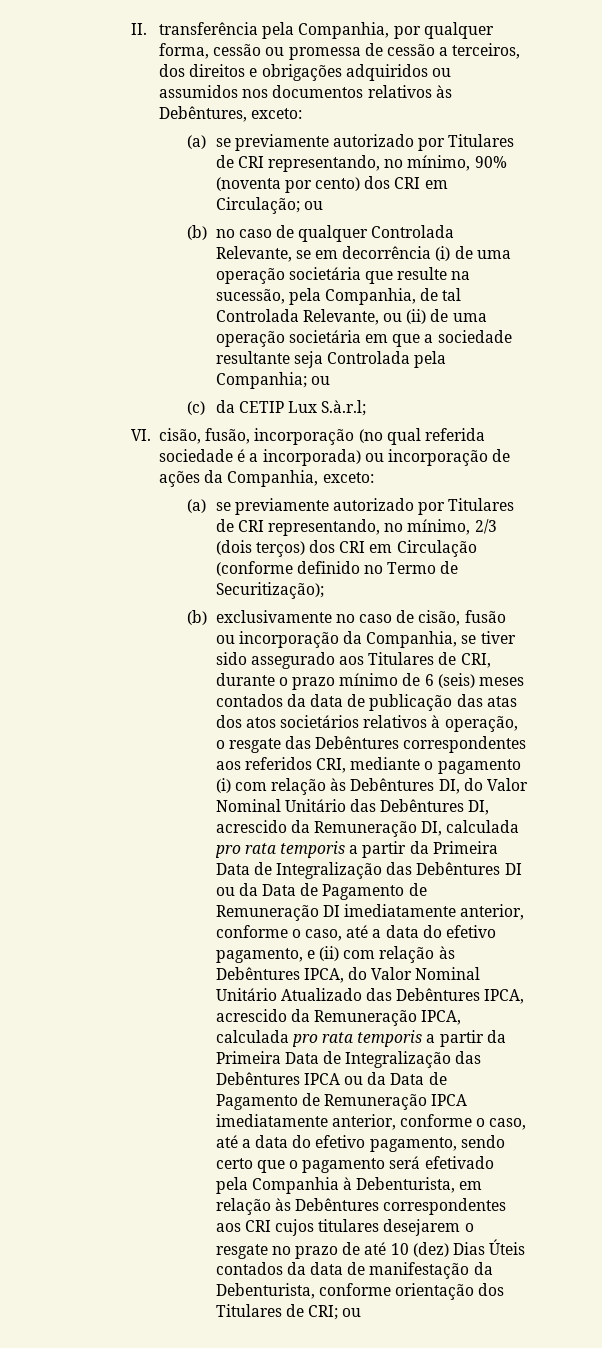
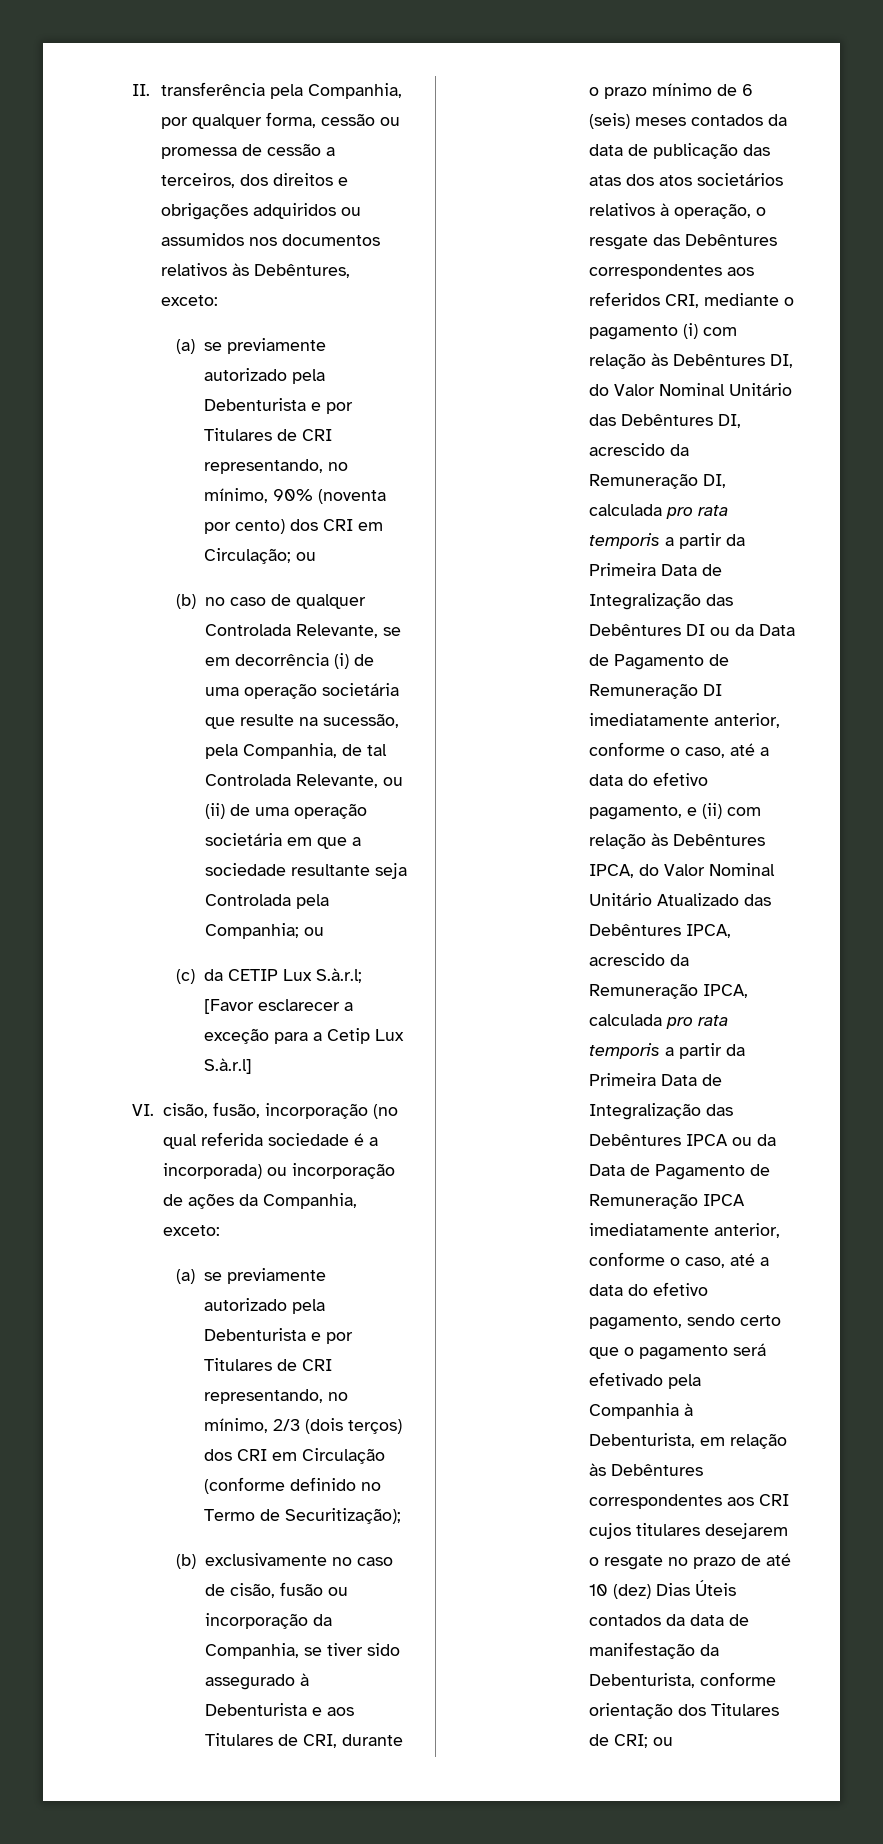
- (a) se previamente autorizado por Titulares de CRI representando, no mínimo, 90% (noventa por cento) dos CRI em Circulação; ou
+ (a) se previamente autorizado pela Debenturista e por Titulares de CRI representando, no mínimo, 90% (noventa por cento) dos CRI em Circulação; ou
- (c) da CETIP Lux S.à.r.l;
+ (c) da CETIP Lux S.à.r.l; [Favor esclarecer a exceção para a Cetip Lux S.à.r.l]
- (a) se previamente autorizado por Titulares de CRI representando, no mínimo, 2/3 (dois terços) dos CRI em Circulação (conforme definido no Termo de Securitização);
+ (a) se previamente autorizado pela Debenturista e por Titulares de CRI representando, no mínimo, 2/3 (dois terços) dos CRI em Circulação (conforme definido no Termo de Securitização);
- (b) exclusivamente no caso de cisão, fusão ou incorporação da Companhia, se tiver sido assegurado aos Titulares de CRI, durante o prazo mínimo de 6 (seis) meses contados da data de publicação das atas dos atos societários relativos à operação, o resgate das Debêntures correspondentes aos referidos CRI, mediante o pagamento (i) com relação às Debêntures DI, do Valor Nominal Unitário das Debêntures DI, acrescido da Remuneração DI, calculada pro rata temporis a partir da Primeira Data de Integralização das Debêntures DI ou da Data de Pagamento de Remuneração DI imediatamente anterior, conforme o caso, até a data do efetivo pagamento, e (ii) com relação às Debêntures IPCA, do Valor Nominal Unitário Atualizado das Debêntures IPCA, acrescido da Remuneração IPCA, calculada pro rata temporis a partir da Primeira Data de Integralização das Debêntures IPCA ou da Data de Pagamento de Remuneração IPCA imediatamente anterior, conforme o caso, até a data do efetivo pagamento, sendo certo que o pagamento será efetivado pela Companhia à Debenturista, em relação às Debêntures correspondentes aos CRI cujos titulares desejarem o resgate no prazo de até 10 (dez) Dias Úteis contados da data de manifestação da Debenturista, conforme orientação dos Titulares de CRI;
+ (b) exclusivamente no caso de cisão, fusão ou incorporação da Companhia, se tiver sido assegurado à Debenturista e aos Titulares de CRI, durante o prazo mínimo de 6 (seis) meses contados da data de publicação das atas dos atos societários relativos à operação, o resgate das Debêntures correspondentes aos referidos CRI, mediante o pagamento (i) com relação às Debêntures DI, do Valor Nominal Unitário das Debêntures DI, acrescido da Remuneração DI, calculada pro rata temporis a partir da Primeira Data de Integralização das Debêntures DI ou da Data de Pagamento de Remuneração DI imediatamente anterior, conforme o caso, até a data do efetivo pagamento, e (ii) com relação às Debêntures IPCA, do Valor Nominal Unitário Atualizado das Debêntures IPCA, acrescido da Remuneração IPCA, calculada pro rata temporis a partir da Primeira Data de Integralização das Debêntures IPCA ou da Data de Pagamento de Remuneração IPCA imediatamente anterior, conforme o caso, até a data do efetivo pagamento, sendo certo que o pagamento será efetivado pela Companhia à Debenturista, em relação às Debêntures correspondentes aos CRI cujos titulares desejarem o resgate no prazo de até 10 (dez) Dias Úteis contados da data de manifestação da Debenturista, conforme orientação dos Titulares de CRI;

